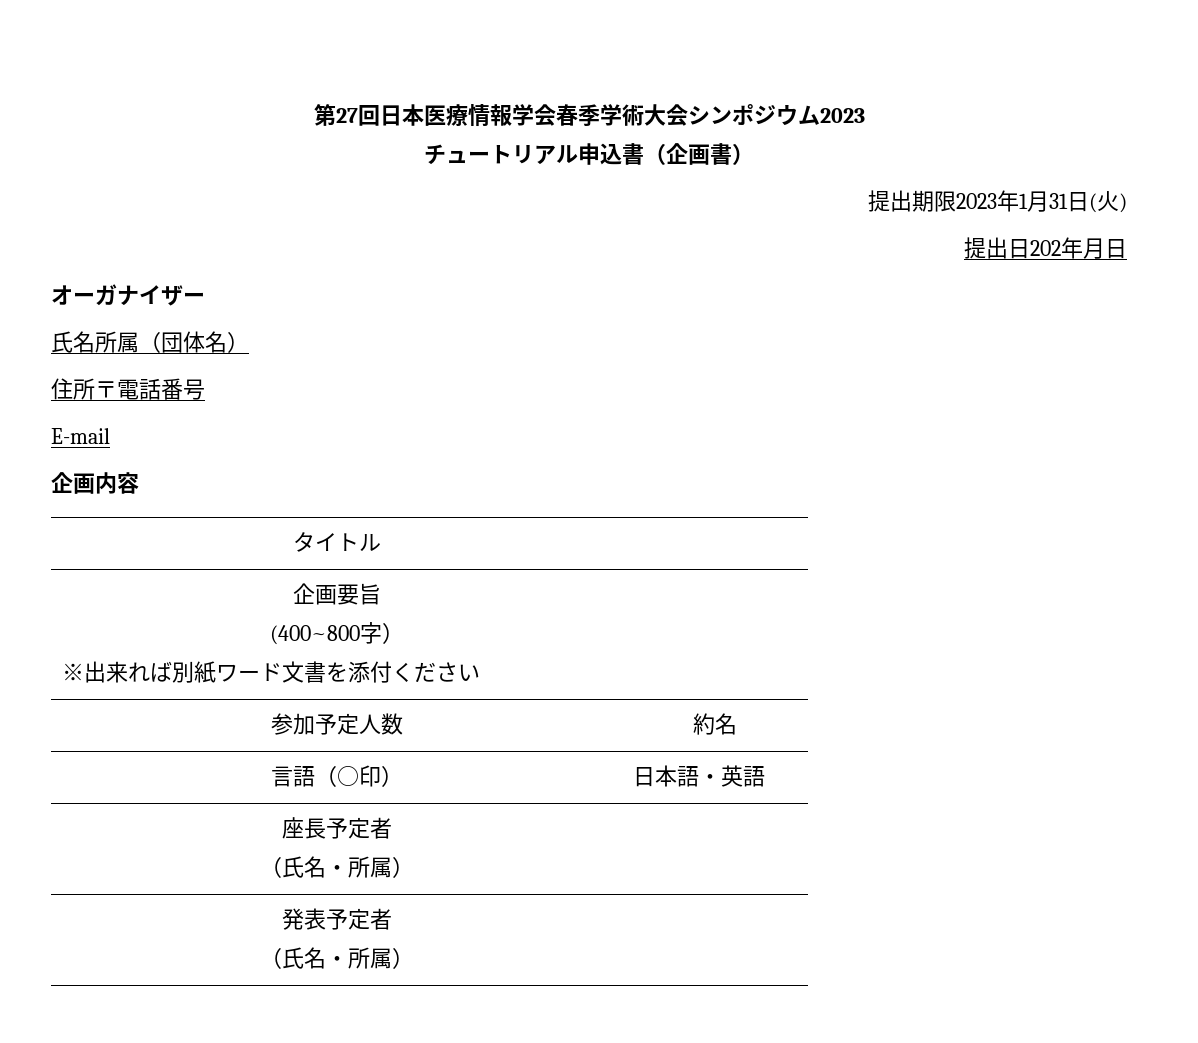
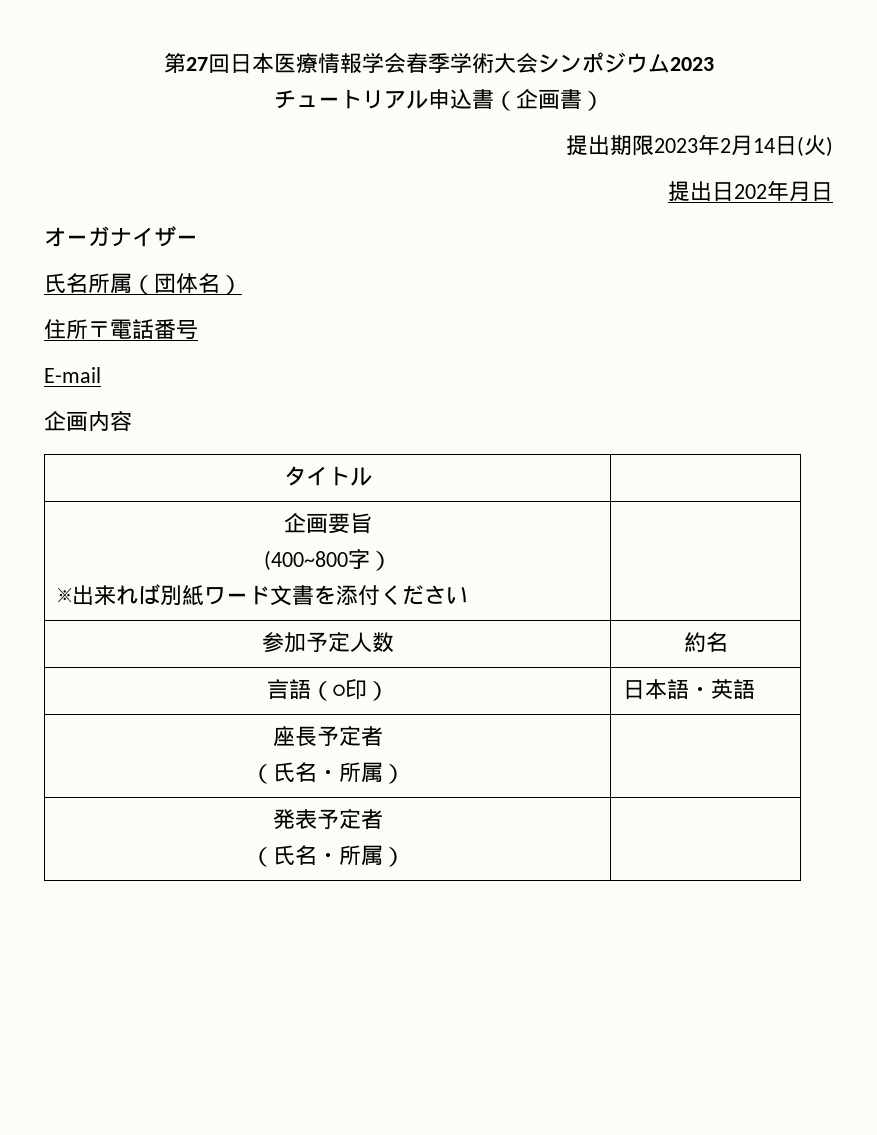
- 提出期限2023年1月31日(火)
+ 提出期限2023年2月14日(火)

